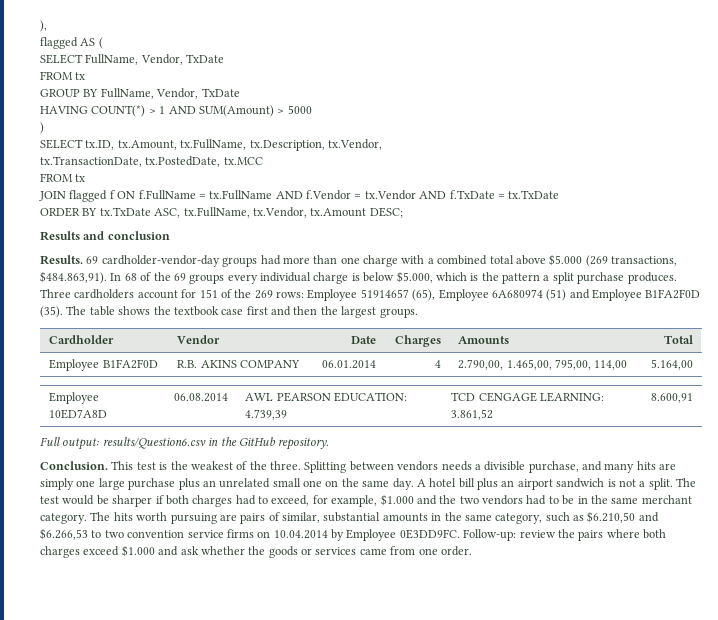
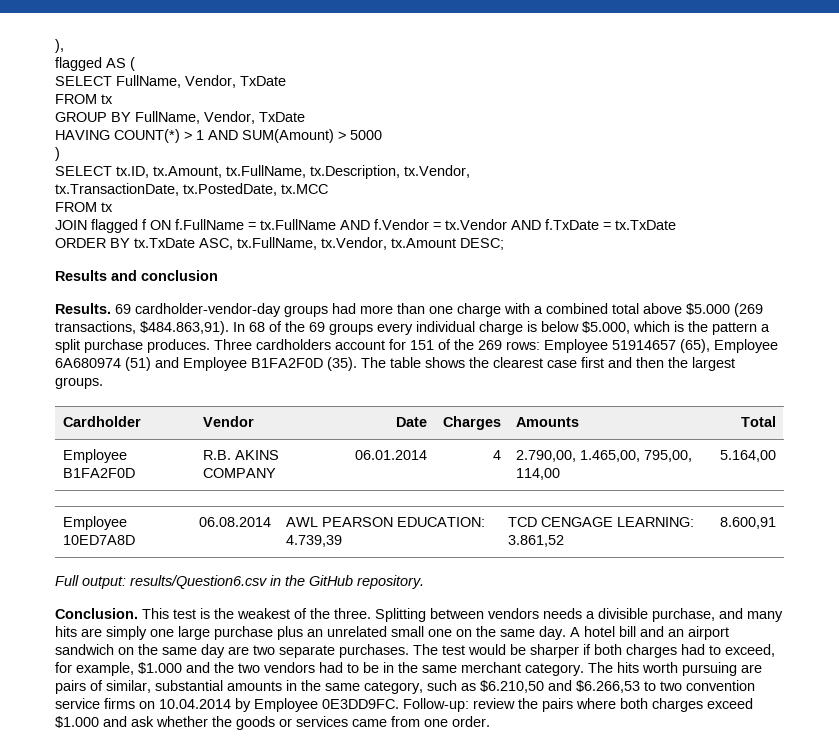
- The table shows the textbook case first and then the largest groups.
+ The table shows the clearest case first and then the largest groups.
- A hotel bill plus an airport sandwich is not a split.
+ A hotel bill and an airport sandwich on the same day are two separate purchases.

